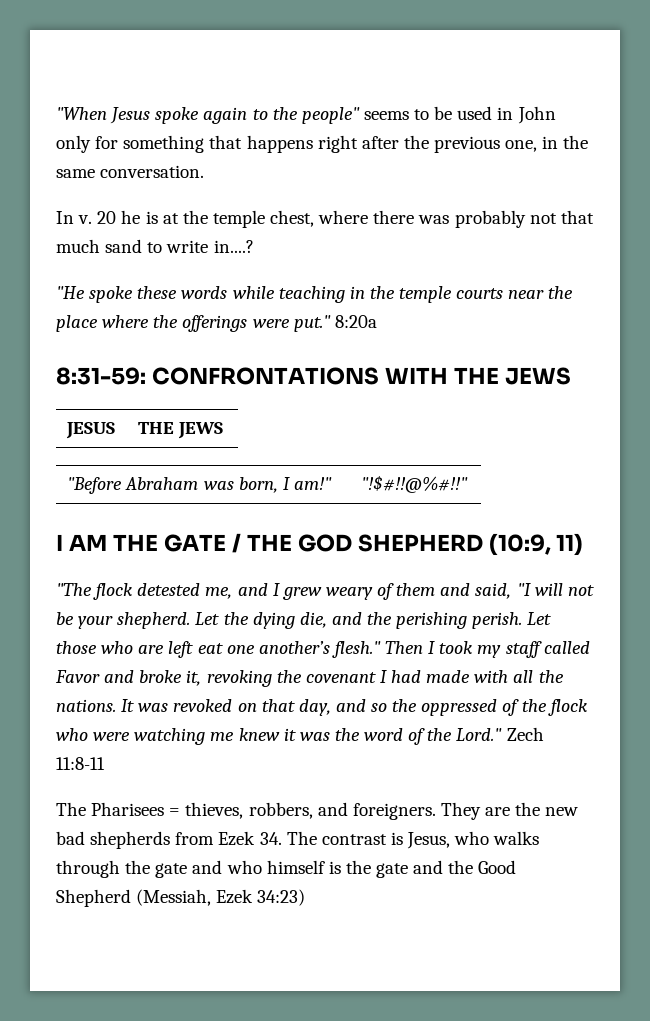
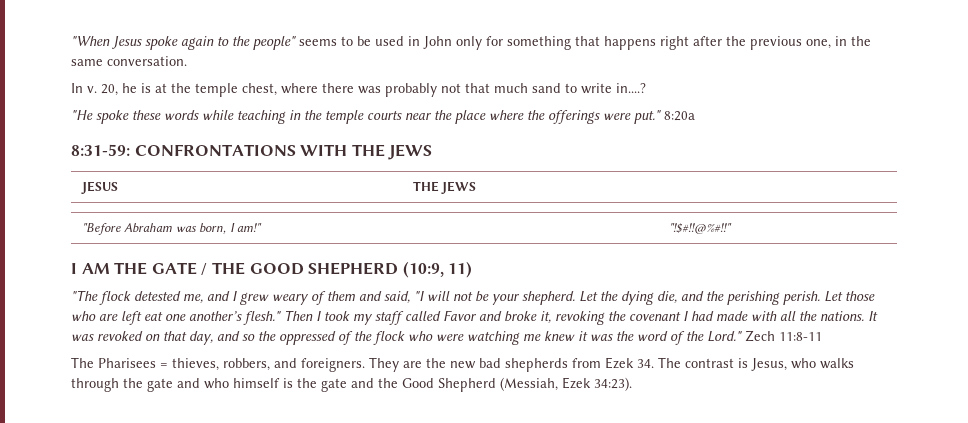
- 20 he is at the temple chest, where there was probably not that much sand to write in....?
+ 20, he is at the temple chest, where there was probably not that much sand to write in....?
- I AM THE GATE / THE GOD SHEPHERD (10:9, 11)
+ I AM THE GATE / THE GOOD SHEPHERD (10:9, 11)
- They are the new bad shepherds from Ezek 34. The contrast is Jesus, who walks through the gate and who himself is the gate and the Good Shepherd (Messiah, Ezek 34:23)
+ They are the new bad shepherds from Ezek 34. The contrast is Jesus, who walks through the gate and who himself is the gate and the Good Shepherd (Messiah, Ezek 34:23).

